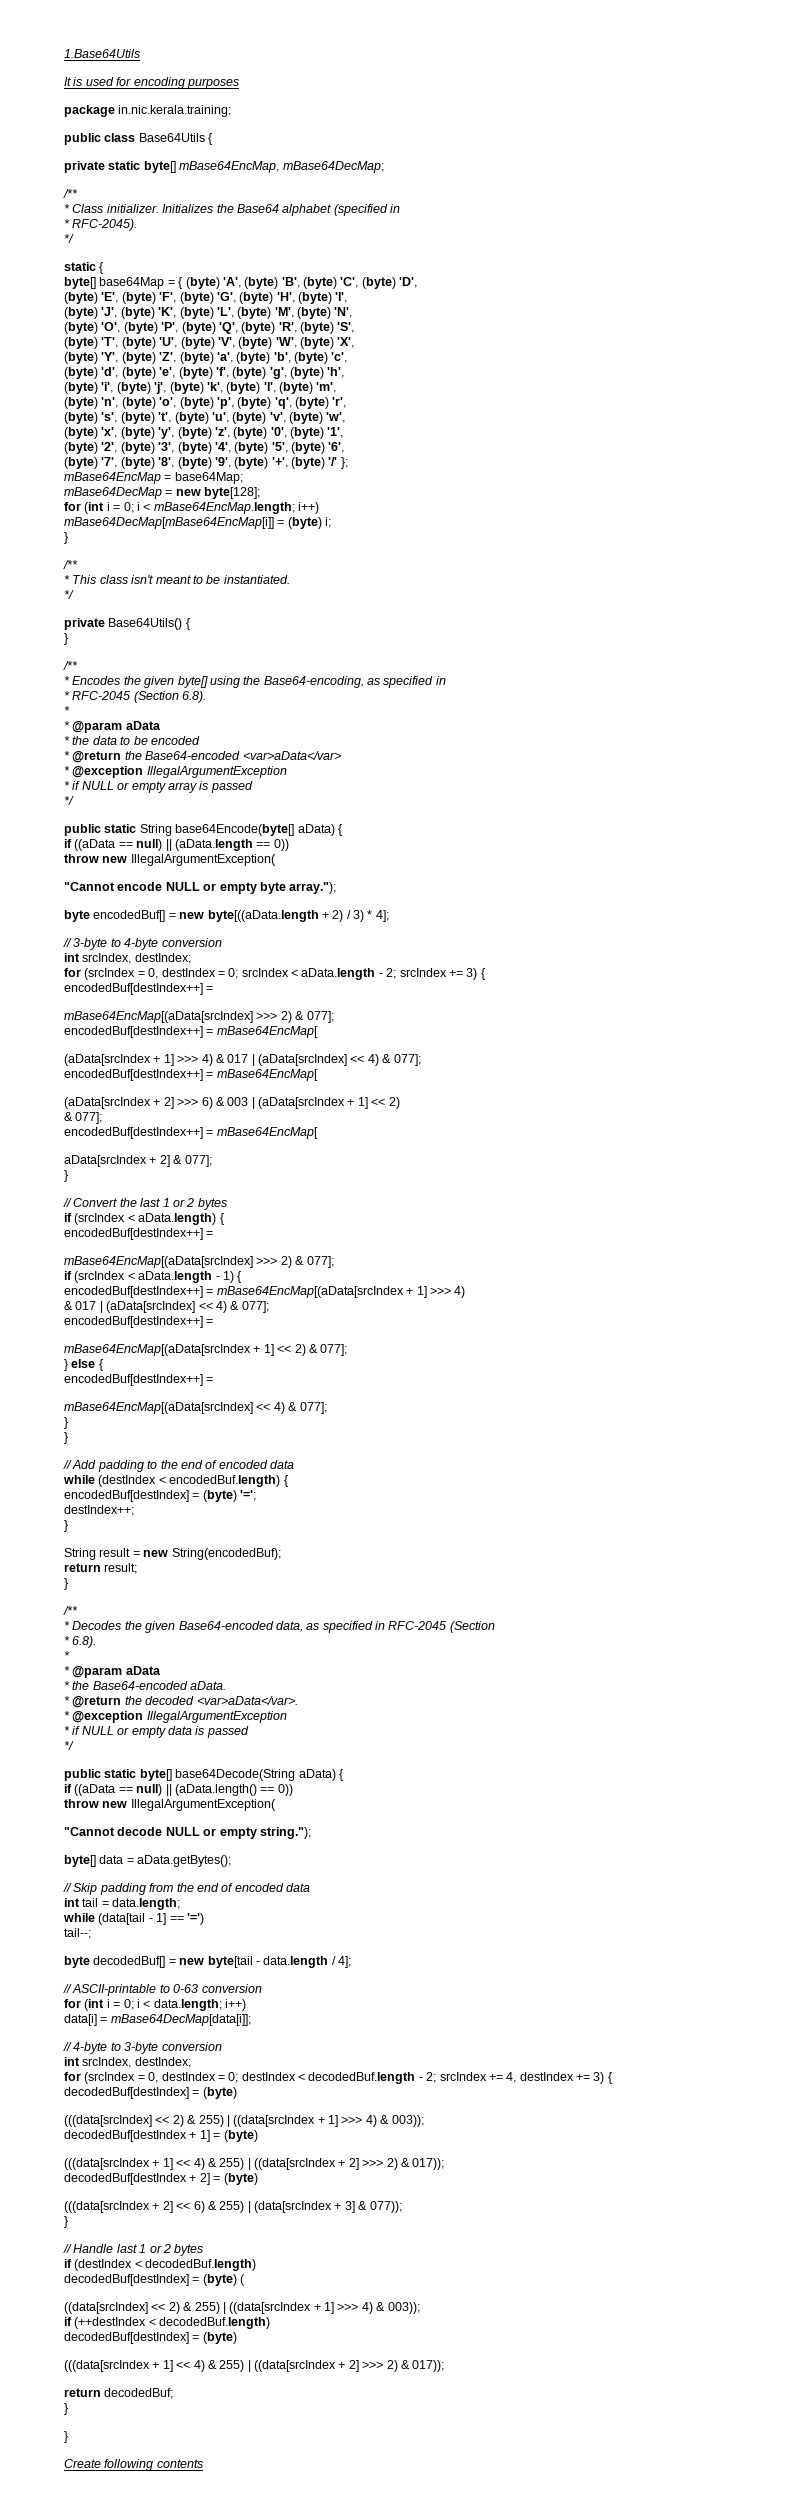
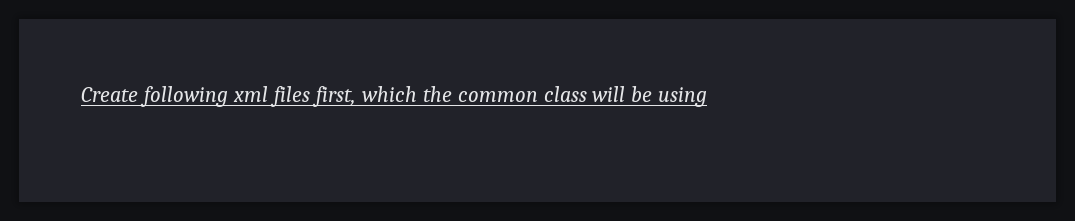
- 1.Base64Utils
- It is used for encoding purposes
- package in.nic.kerala.training;
- public class Base64Utils {
- private static byte[] mBase64EncMap, mBase64DecMap;
- /**
- * Class initializer. Initializes the Base64 alphabet (specified in
- * RFC-2045).
- */
- static {
- byte[] base64Map = { (byte) 'A', (byte) 'B', (byte) 'C', (byte) 'D',
- (byte) 'E', (byte) 'F', (byte) 'G', (byte) 'H', (byte) 'I',
- (byte) 'J', (byte) 'K', (byte) 'L', (byte) 'M', (byte) 'N',
- (byte) 'O', (byte) 'P', (byte) 'Q', (byte) 'R', (byte) 'S',
- (byte) 'T', (byte) 'U', (byte) 'V', (byte) 'W', (byte) 'X',
- (byte) 'Y', (byte) 'Z', (byte) 'a', (byte) 'b', (byte) 'c',
- (byte) 'd', (byte) 'e', (byte) 'f', (byte) 'g', (byte) 'h',
- (byte) 'i', (byte) 'j', (byte) 'k', (byte) 'l', (byte) 'm',
- (byte) 'n', (byte) 'o', (byte) 'p', (byte) 'q', (byte) 'r',
- (byte) 's', (byte) 't', (byte) 'u', (byte) 'v', (byte) 'w',
- (byte) 'x', (byte) 'y', (byte) 'z', (byte) '0', (byte) '1',
- (byte) '2', (byte) '3', (byte) '4', (byte) '5', (byte) '6',
- (byte) '7', (byte) '8', (byte) '9', (byte) '+', (byte) '/' };
- mBase64EncMap = base64Map;
- mBase64DecMap = new byte[128];
- for (int i = 0; i < mBase64EncMap.length; i++)
- mBase64DecMap[mBase64EncMap[i]] = (byte) i;
- }
- /**
- * This class isn't meant to be instantiated.
- */
- private Base64Utils() {
- }
- /**
- * Encodes the given byte[] using the Base64-encoding, as specified in
- * RFC-2045 (Section 6.8).
- *
- * @param aData
- * the data to be encoded
- * @return the Base64-encoded <var>aData</var>
- * @exception IllegalArgumentException
- * if NULL or empty array is passed
- */
- public static String base64Encode(byte[] aData) {
- if ((aData == null) || (aData.length == 0))
- throw new IllegalArgumentException(
- "Cannot encode NULL or empty byte array.");
- byte encodedBuf[] = new byte[((aData.length + 2) / 3) * 4];
- // 3-byte to 4-byte conversion
- int srcIndex, destIndex;
- for (srcIndex = 0, destIndex = 0; srcIndex < aData.length - 2; srcIndex += 3) {
- encodedBuf[destIndex++] =
- mBase64EncMap[(aData[srcIndex] >>> 2) & 077];
- encodedBuf[destIndex++] = mBase64EncMap[
- (aData[srcIndex + 1] >>> 4) & 017 | (aData[srcIndex] << 4) & 077];
- encodedBuf[destIndex++] = mBase64EncMap[
- (aData[srcIndex + 2] >>> 6) & 003 | (aData[srcIndex + 1] << 2)
- & 077];
- encodedBuf[destIndex++] = mBase64EncMap[
- aData[srcIndex + 2] & 077];
- }
- // Convert the last 1 or 2 bytes
- if (srcIndex < aData.length) {
- encodedBuf[destIndex++] =
- mBase64EncMap[(aData[srcIndex] >>> 2) & 077];
- if (srcIndex < aData.length - 1) {
- encodedBuf[destIndex++] = mBase64EncMap[(aData[srcIndex + 1] >>> 4)
- & 017 | (aData[srcIndex] << 4) & 077];
- encodedBuf[destIndex++] =
- mBase64EncMap[(aData[srcIndex + 1] << 2) & 077];
- } else {
- encodedBuf[destIndex++] =
- mBase64EncMap[(aData[srcIndex] << 4) & 077];
- }
- }
- // Add padding to the end of encoded data
- while (destIndex < encodedBuf.length) {
- encodedBuf[destIndex] = (byte) '=';
- destIndex++;
- }
- String result = new String(encodedBuf);
- return result;
- }
- /**
- * Decodes the given Base64-encoded data, as specified in RFC-2045 (Section
- * 6.8).
- *
- * @param aData
- * the Base64-encoded aData.
- * @return the decoded <var>aData</var>.
- * @exception IllegalArgumentException
- * if NULL or empty data is passed
- */
- public static byte[] base64Decode(String aData) {
- if ((aData == null) || (aData.length() == 0))
- throw new IllegalArgumentException(
- "Cannot decode NULL or empty string.");
- byte[] data = aData.getBytes();
- // Skip padding from the end of encoded data
- int tail = data.length;
- while (data[tail - 1] == '=')
- tail--;
- byte decodedBuf[] = new byte[tail - data.length / 4];
- // ASCII-printable to 0-63 conversion
- for (int i = 0; i < data.length; i++)
- data[i] = mBase64DecMap[data[i]];
- // 4-byte to 3-byte conversion
- int srcIndex, destIndex;
- for (srcIndex = 0, destIndex = 0; destIndex < decodedBuf.length - 2; srcIndex += 4, destIndex += 3) {
- decodedBuf[destIndex] = (byte)
- (((data[srcIndex] << 2) & 255) | ((data[srcIndex + 1] >>> 4) & 003));
- decodedBuf[destIndex + 1] = (byte)
- (((data[srcIndex + 1] << 4) & 255) | ((data[srcIndex + 2] >>> 2) & 017));
- decodedBuf[destIndex + 2] = (byte)
- (((data[srcIndex + 2] << 6) & 255) | (data[srcIndex + 3] & 077));
- }
- // Handle last 1 or 2 bytes
- if (destIndex < decodedBuf.length)
- decodedBuf[destIndex] = (byte) (
- ((data[srcIndex] << 2) & 255) | ((data[srcIndex + 1] >>> 4) & 003));
- if (++destIndex < decodedBuf.length)
- decodedBuf[destIndex] = (byte)
- (((data[srcIndex + 1] << 4) & 255) | ((data[srcIndex + 2] >>> 2) & 017));
- return decodedBuf;
- }
- }
- Create following contents
+ Create following xml files first, which the common class will be using

